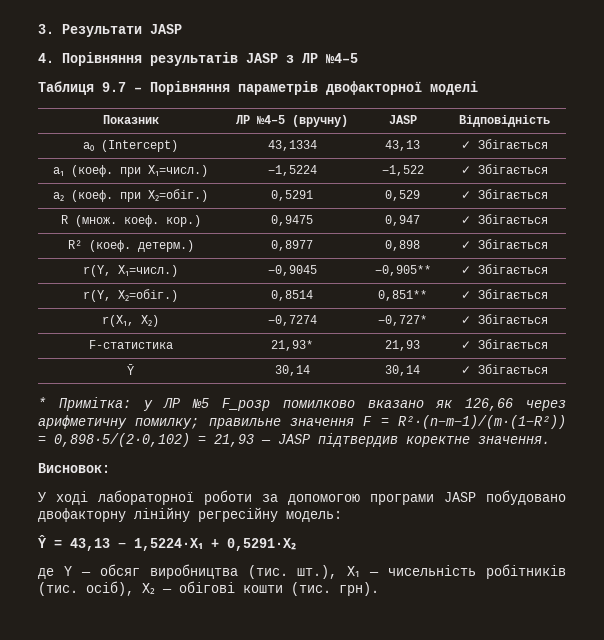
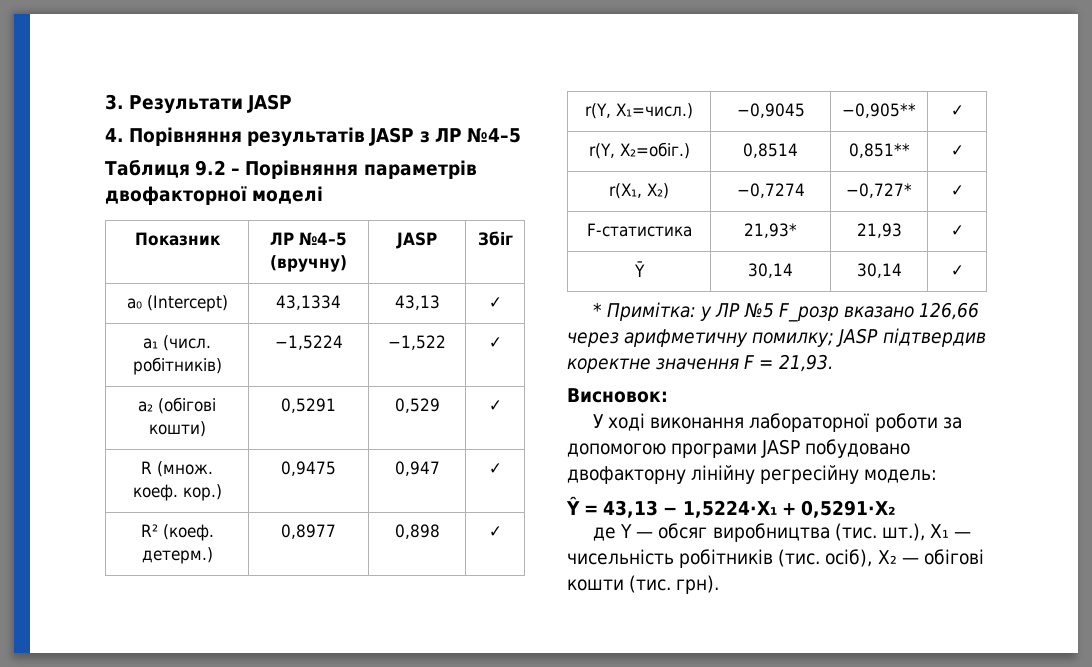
- Таблиця 9.7 – Порівняння параметрів двофакторної моделі
+ Таблиця 9.2 – Порівняння параметрів двофакторної моделі
- Показник | ЛР №4–5 (вручну) | JASP | Відповідність
+ Показник | ЛР №4–5 (вручну) | JASP | Збіг
- a₀ (Intercept) | 43,1334 | 43,13 | ✓ Збігається
+ a₀ (Intercept) | 43,1334 | 43,13 | ✓
- a₁ (коеф. при X₁=числ.) | −1,5224 | −1,522 | ✓ Збігається
+ a₁ (числ. робітників) | −1,5224 | −1,522 | ✓
- a₂ (коеф. при X₂=обіг.) | 0,5291 | 0,529 | ✓ Збігається
+ a₂ (обігові кошти) | 0,5291 | 0,529 | ✓
- R (множ. коеф. кор.) | 0,9475 | 0,947 | ✓ Збігається
+ R (множ. коеф. кор.) | 0,9475 | 0,947 | ✓
- R² (коеф. детерм.) | 0,8977 | 0,898 | ✓ Збігається
+ R² (коеф. детерм.) | 0,8977 | 0,898 | ✓
- r(Y, X₁=числ.) | −0,9045 | −0,905** | ✓ Збігається
+ r(Y, X₁=числ.) | −0,9045 | −0,905** | ✓
- r(Y, X₂=обіг.) | 0,8514 | 0,851** | ✓ Збігається
+ r(Y, X₂=обіг.) | 0,8514 | 0,851** | ✓
- r(X₁, X₂) | −0,7274 | −0,727* | ✓ Збігається
+ r(X₁, X₂) | −0,7274 | −0,727* | ✓
- F-статистика | 21,93* | 21,93 | ✓ Збігається
+ F-статистика | 21,93* | 21,93 | ✓
- Ȳ | 30,14 | 30,14 | ✓ Збігається
+ Ȳ | 30,14 | 30,14 | ✓
- * Примітка: у ЛР №5 F_розр помилково вказано як 126,66 через арифметичну помилку; правильне значення F = R²·(n−m−1)/(m·(1−R²)) = 0,898·5/(2·0,102) = 21,93 — JASP підтвердив коректне значення.
+ * Примітка: у ЛР №5 F_розр вказано 126,66 через арифметичну помилку; JASP підтвердив коректне значення F = 21,93.
- У ході лабораторної роботи за допомогою програми JASP побудовано двофакторну лінійну регресійну модель:
+ У ході виконання лабораторної роботи за допомогою програми JASP побудовано двофакторну лінійну регресійну модель:

